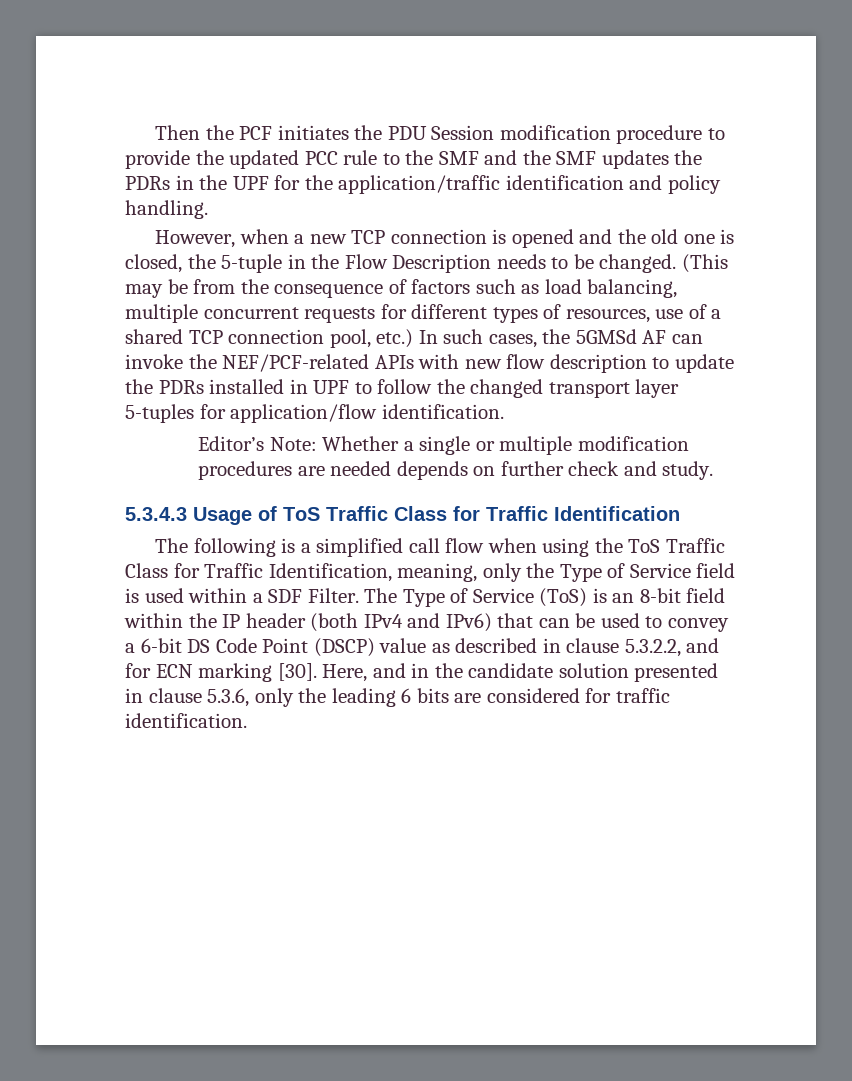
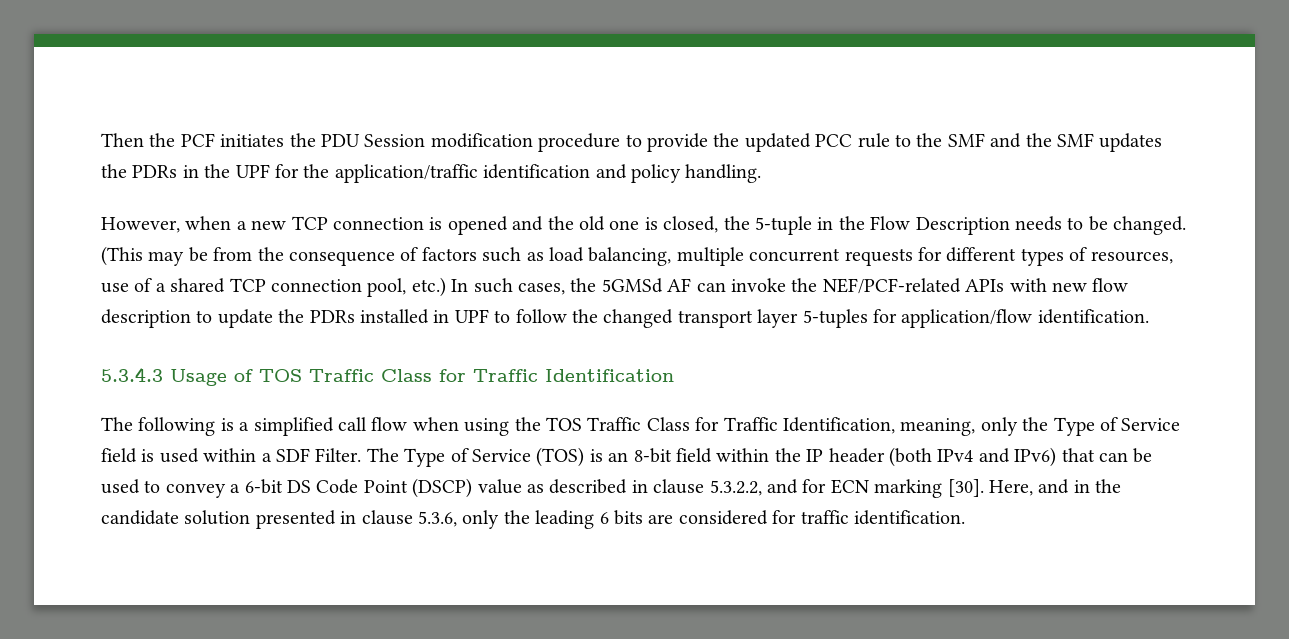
- Editor’s Note: Whether a single or multiple modification procedures are needed depends on further check and study.
- 5.3.4.3 Usage of ToS Traffic Class for Traffic Identification
+ 5.3.4.3 Usage of TOS Traffic Class for Traffic Identification
- The following is a simplified call flow when using the ToS Traffic Class for Traffic Identification, meaning, only the Type of Service field is used within a SDF Filter.
+ The following is a simplified call flow when using the TOS Traffic Class for Traffic Identification, meaning, only the Type of Service field is used within a SDF Filter.
- The Type of Service (ToS) is an 8-bit field within the IP header (both IPv4 and IPv6) that can be used to convey a 6-bit DS Code Point (DSCP) value as described in clause 5.3.2.2, and for ECN marking [30].
+ The Type of Service (TOS) is an 8-bit field within the IP header (both IPv4 and IPv6) that can be used to convey a 6-bit DS Code Point (DSCP) value as described in clause 5.3.2.2, and for ECN marking [30].

